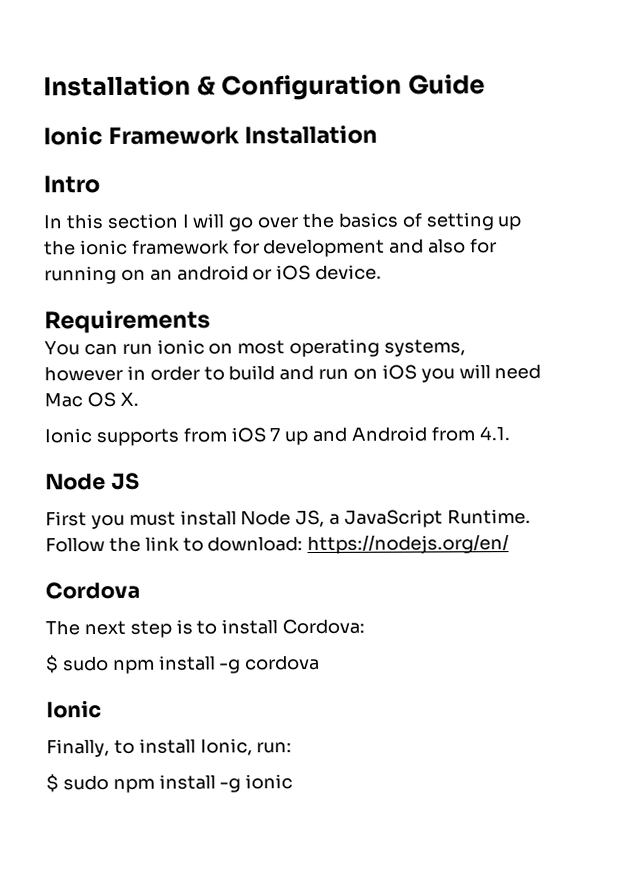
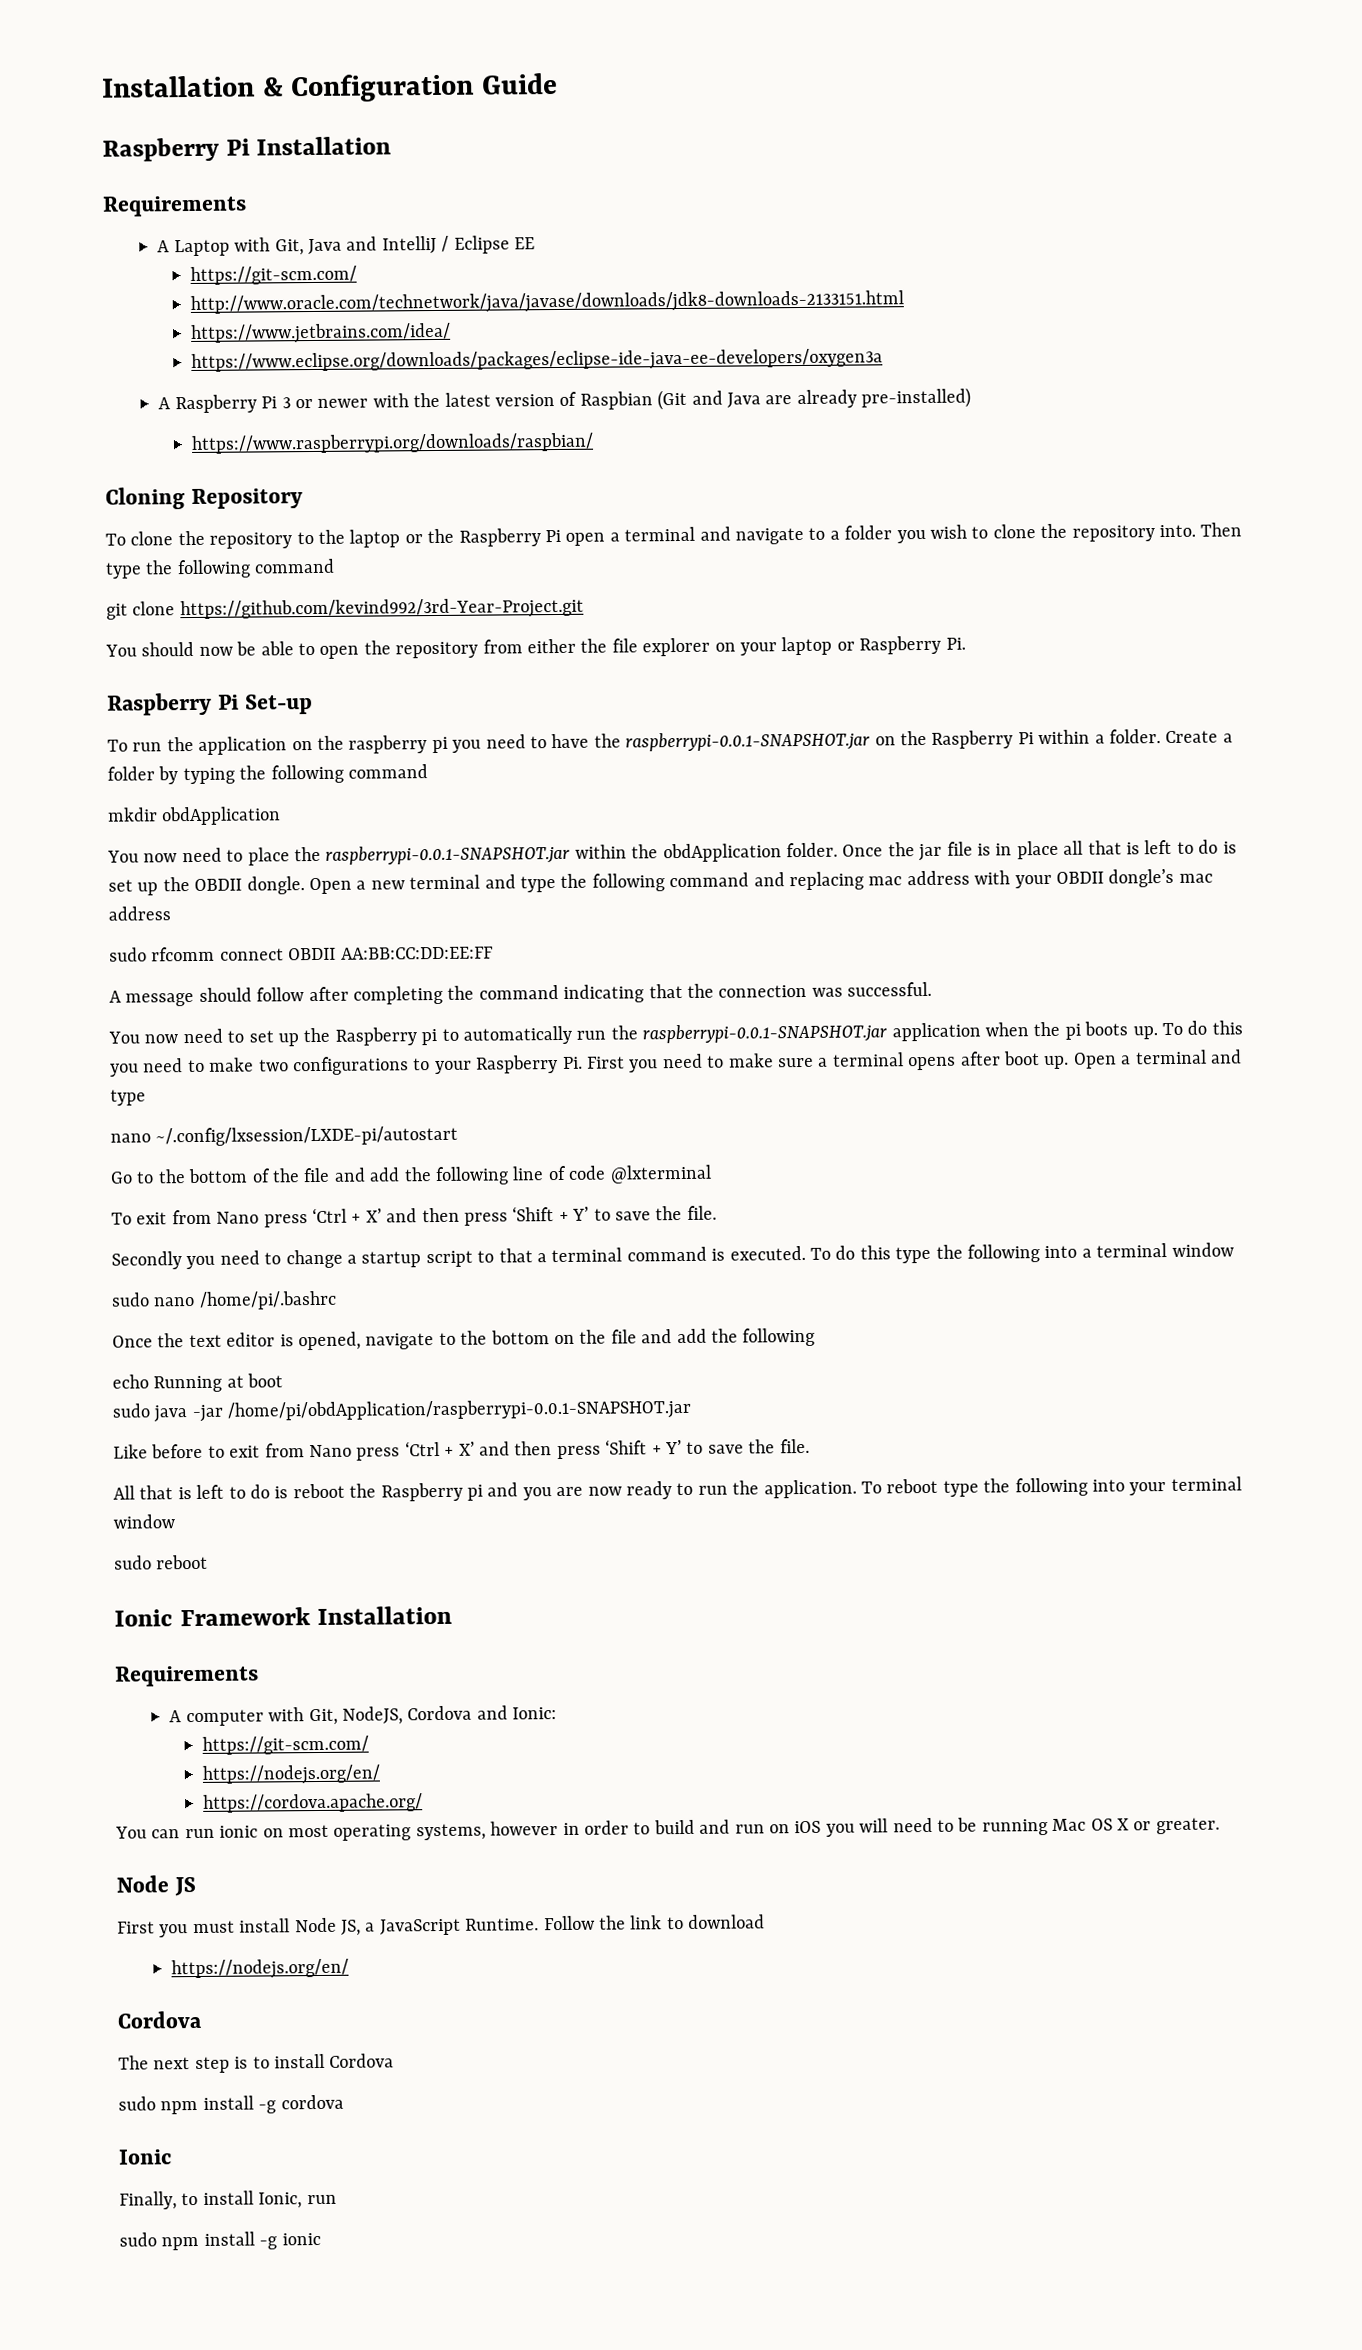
+ Raspberry Pi Installation
+ Requirements
+ A Laptop with Git, Java and IntelliJ / Eclipse EE
+ https://git-scm.com/
+ http://www.oracle.com/technetwork/java/javase/downloads/jdk8-downloads-2133151.html
+ https://www.jetbrains.com/idea/
+ https://www.eclipse.org/downloads/packages/eclipse-ide-java-ee-developers/oxygen3a
+ A Raspberry Pi 3 or newer with the latest version of Raspbian (Git and Java are already pre-installed)
+ https://www.raspberrypi.org/downloads/raspbian/
+ Cloning Repository
+ To clone the repository to the laptop or the Raspberry Pi open a terminal and navigate to a folder you wish to clone the repository into. Then type the following command
+ git clone https://github.com/kevind992/3rd-Year-Project.git
+ You should now be able to open the repository from either the file explorer on your laptop or Raspberry Pi.
+ Raspberry Pi Set-up
+ To run the application on the raspberry pi you need to have the raspberrypi-0.0.1-SNAPSHOT.jar on the Raspberry Pi within a folder. Create a folder by typing the following command
+ mkdir obdApplication
+ You now need to place the raspberrypi-0.0.1-SNAPSHOT.jar within the obdApplication folder. Once the jar file is in place all that is left to do is set up the OBDII dongle. Open a new terminal and type the following command and replacing mac address with your OBDII dongle’s mac address
+ sudo rfcomm connect OBDII AA:BB:CC:DD:EE:FF
+ A message should follow after completing the command indicating that the connection was successful.
+ You now need to set up the Raspberry pi to automatically run the raspberrypi-0.0.1-SNAPSHOT.jar application when the pi boots up. To do this you need to make two configurations to your Raspberry Pi. First you need to make sure a terminal opens after boot up. Open a terminal and type
+ nano ~/.config/lxsession/LXDE-pi/autostart
+ Go to the bottom of the file and add the following line of code @lxterminal
+ To exit from Nano press ‘Ctrl + X’ and then press ‘Shift + Y’ to save the file.
+ Secondly you need to change a startup script to that a terminal command is executed. To do this type the following into a terminal window
+ sudo nano /home/pi/.bashrc
+ Once the text editor is opened, navigate to the bottom on the file and add the following
+ echo Running at boot
+ sudo java -jar /home/pi/obdApplication/raspberrypi-0.0.1-SNAPSHOT.jar
+ Like before to exit from Nano press ‘Ctrl + X’ and then press ‘Shift + Y’ to save the file.
+ All that is left to do is reboot the Raspberry pi and you are now ready to run the application. To reboot type the following into your terminal window
+ sudo reboot
  Ionic Framework Installation
- Intro
- In this section I will go over the basics of setting up the ionic framework for development and also for running on an android or iOS device.
  Requirements
+ A computer with Git, NodeJS, Cordova and Ionic:
+ https://git-scm.com/
+ https://nodejs.org/en/
+ https://cordova.apache.org/
- You can run ionic on most operating systems, however in order to build and run on iOS you will need Mac OS X.
- Ionic supports from iOS 7 up and Android from 4.1.
+ You can run ionic on most operating systems, however in order to build and run on iOS you will need to be running Mac OS X or greater.
- Follow the link to download: https://nodejs.org/en/
+ Follow the link to download
+ https://nodejs.org/en/
- The next step is to install Cordova:
- $ sudo npm install -g cordova
+ The next step is to install Cordova
+ sudo npm install -g cordova
- Finally, to install Ionic, run:
- $ sudo npm install -g ionic
+ Finally, to install Ionic, run
+ sudo npm install -g ionic

